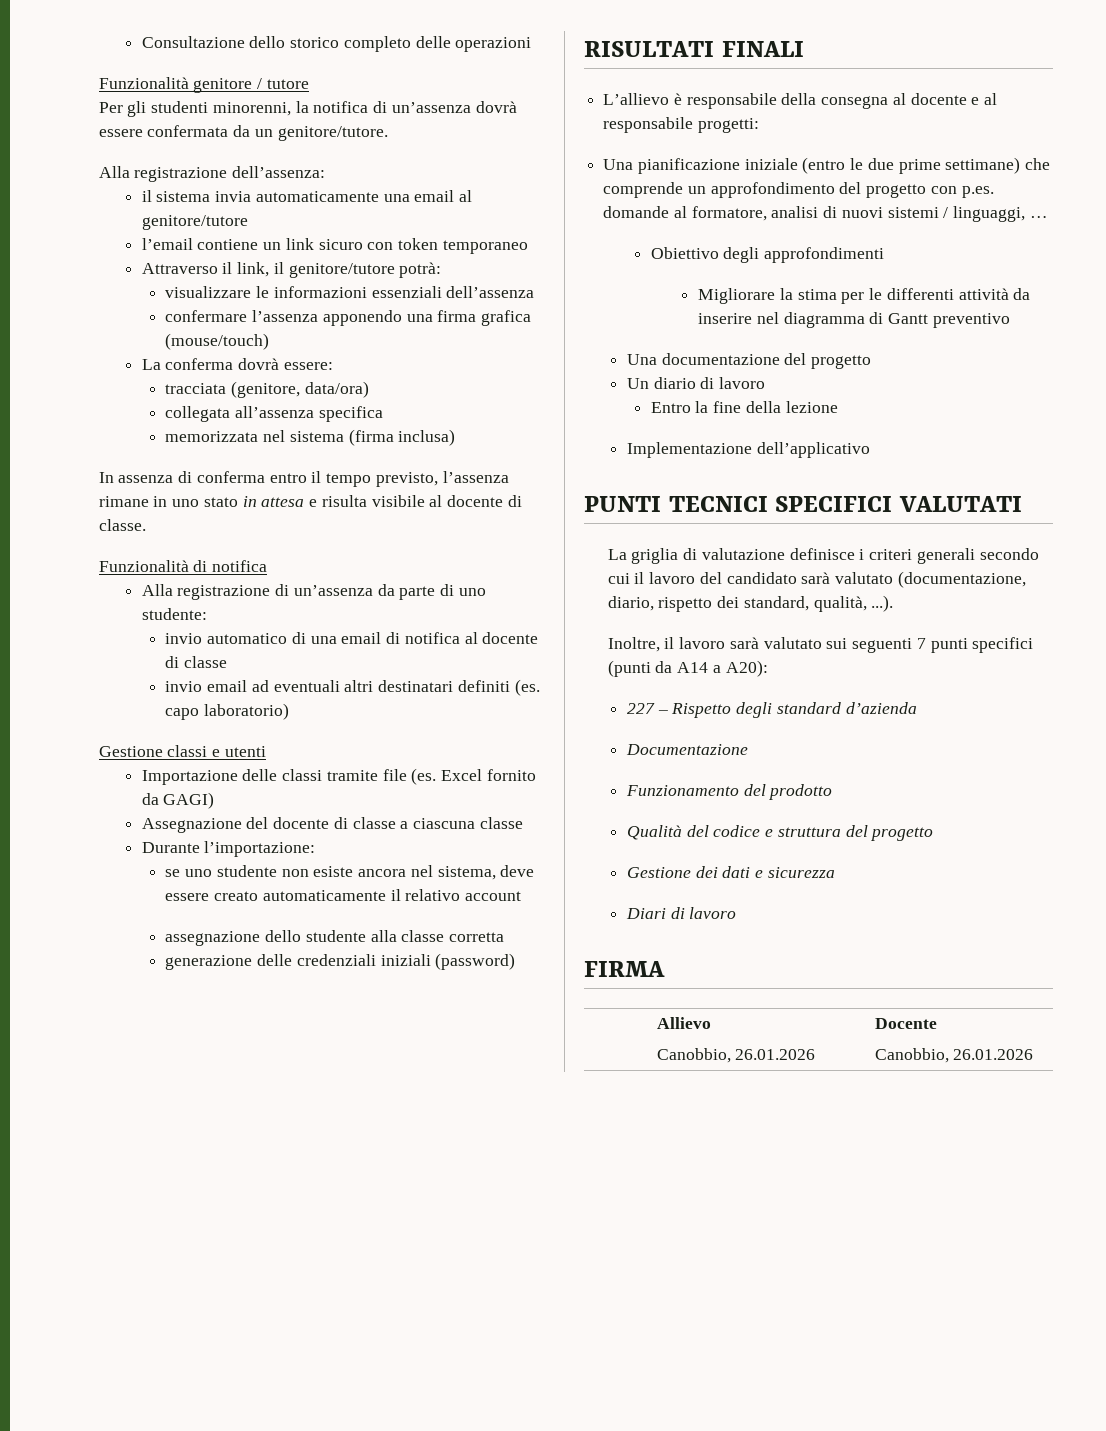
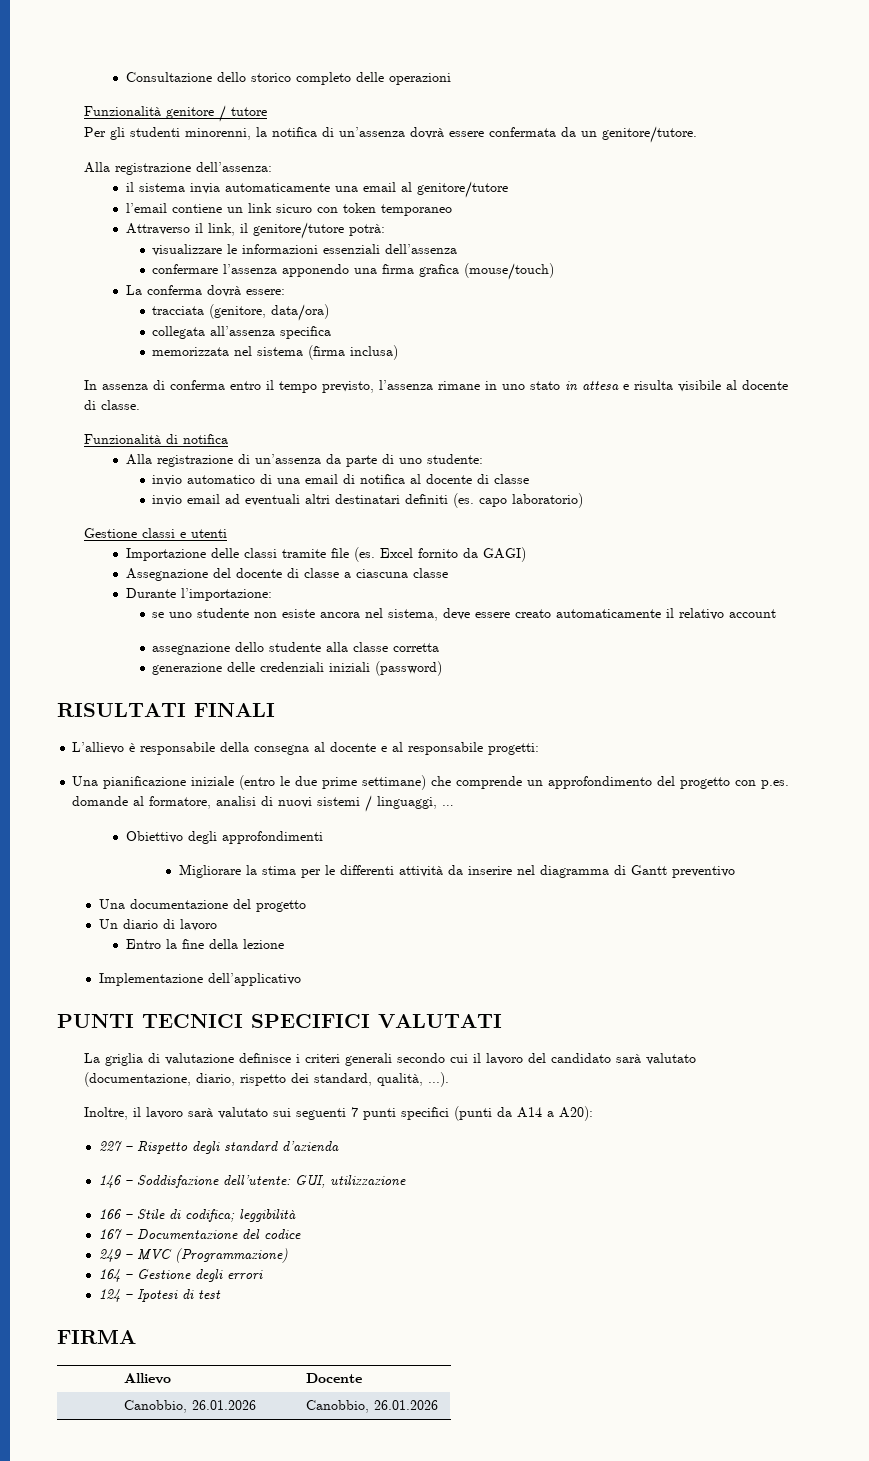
- Documentazione
- Funzionamento del prodotto
- Qualità del codice e struttura del progetto
- Gestione dei dati e sicurezza
- Diari di lavoro
+ 146 – Soddisfazione dell’utente: GUI, utilizzazione
+ 166 – Stile di codifica; leggibilità
+ 167 – Documentazione del codice
+ 249 – MVC (Programmazione)
+ 164 – Gestione degli errori
+ 124 – Ipotesi di test

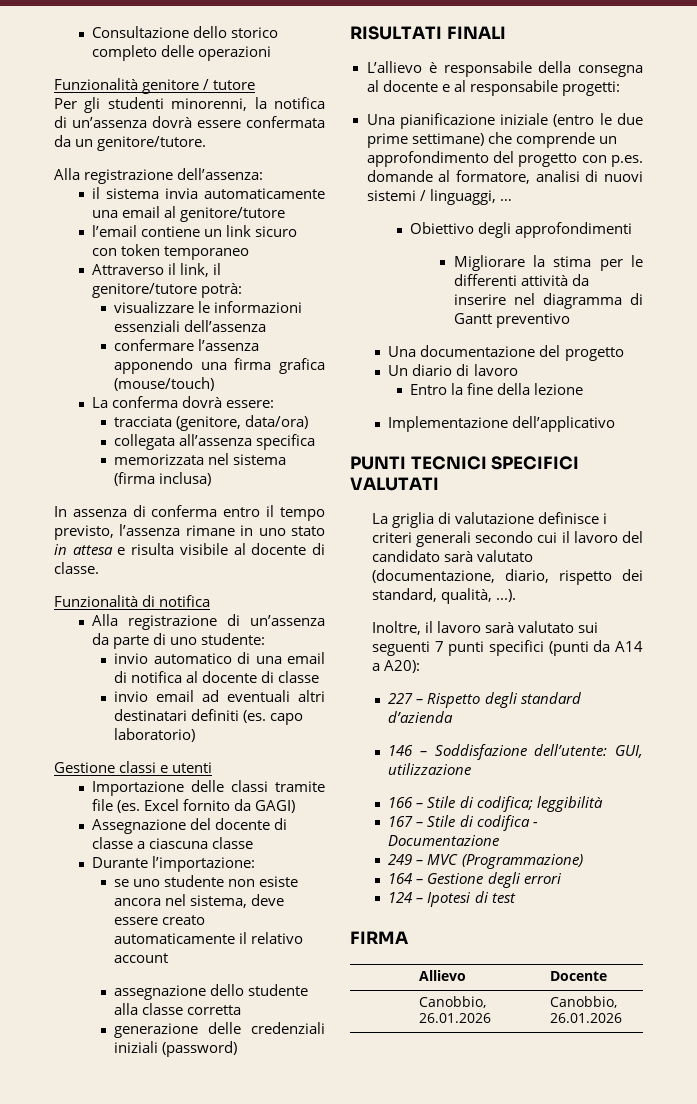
- 167 – Documentazione del codice
+ 167 – Stile di codifica - Documentazione

